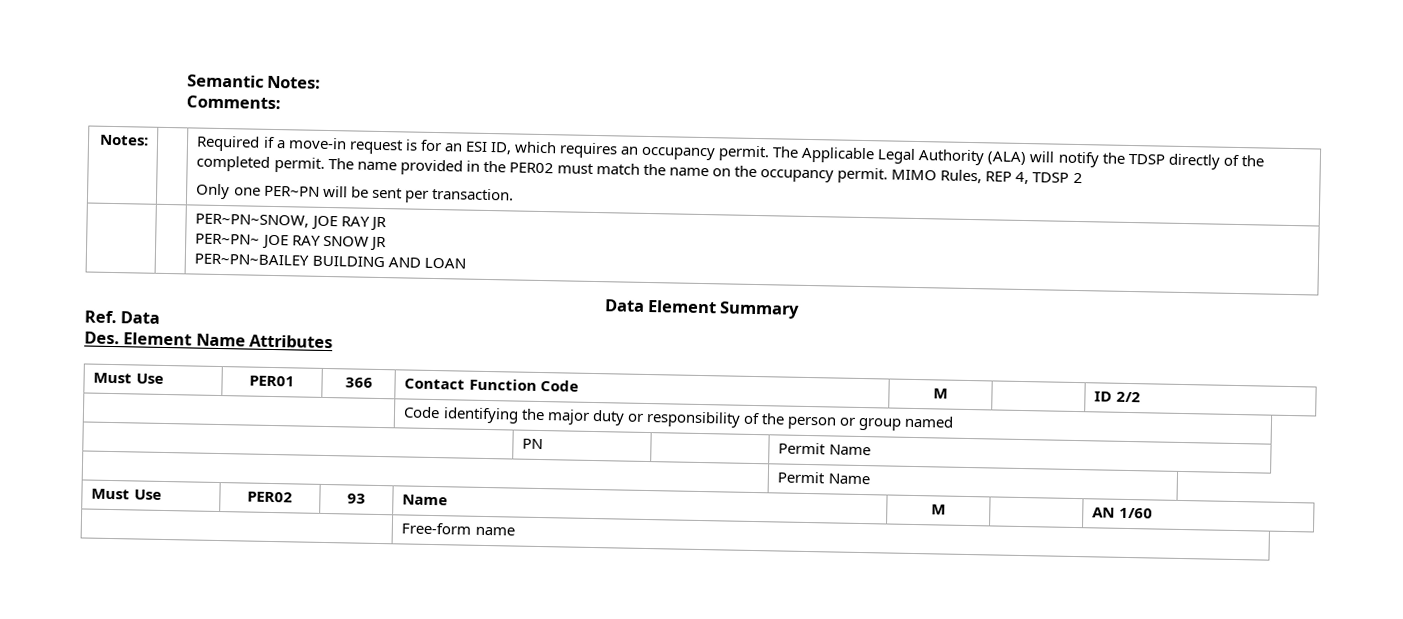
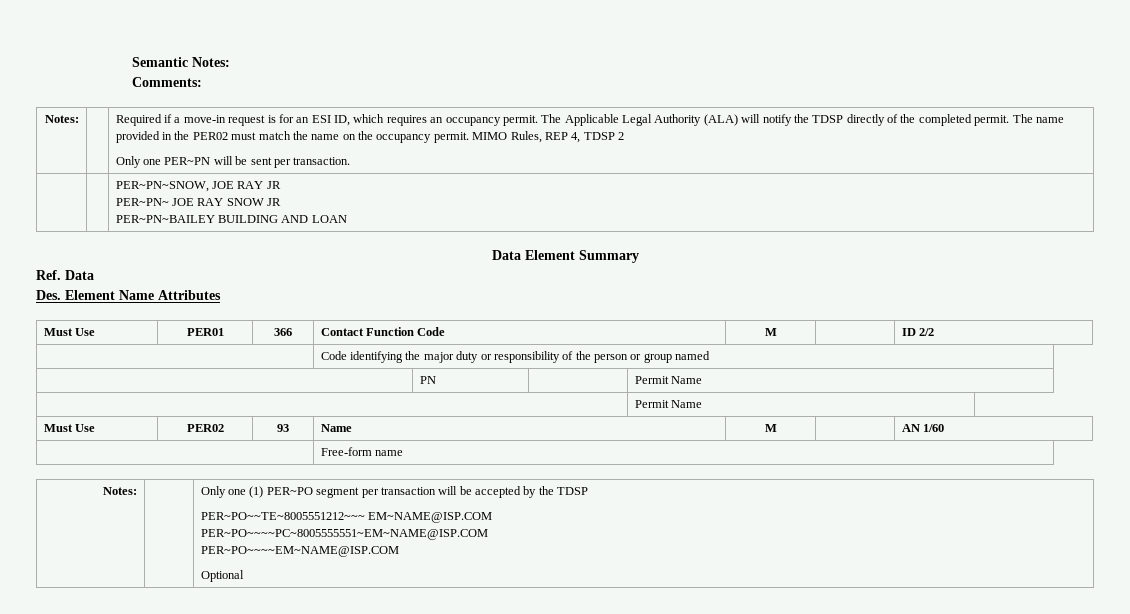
+ Notes: | | Only one (1) PER~PO segment per transaction will be accepted by the TDSP
+ PER~PO~~TE~8005551212~~~ EM~NAME@ISP.COM
+ PER~PO~~~~PC~8005555551~EM~NAME@ISP.COM
+ PER~PO~~~~EM~NAME@ISP.COM
+ Optional

